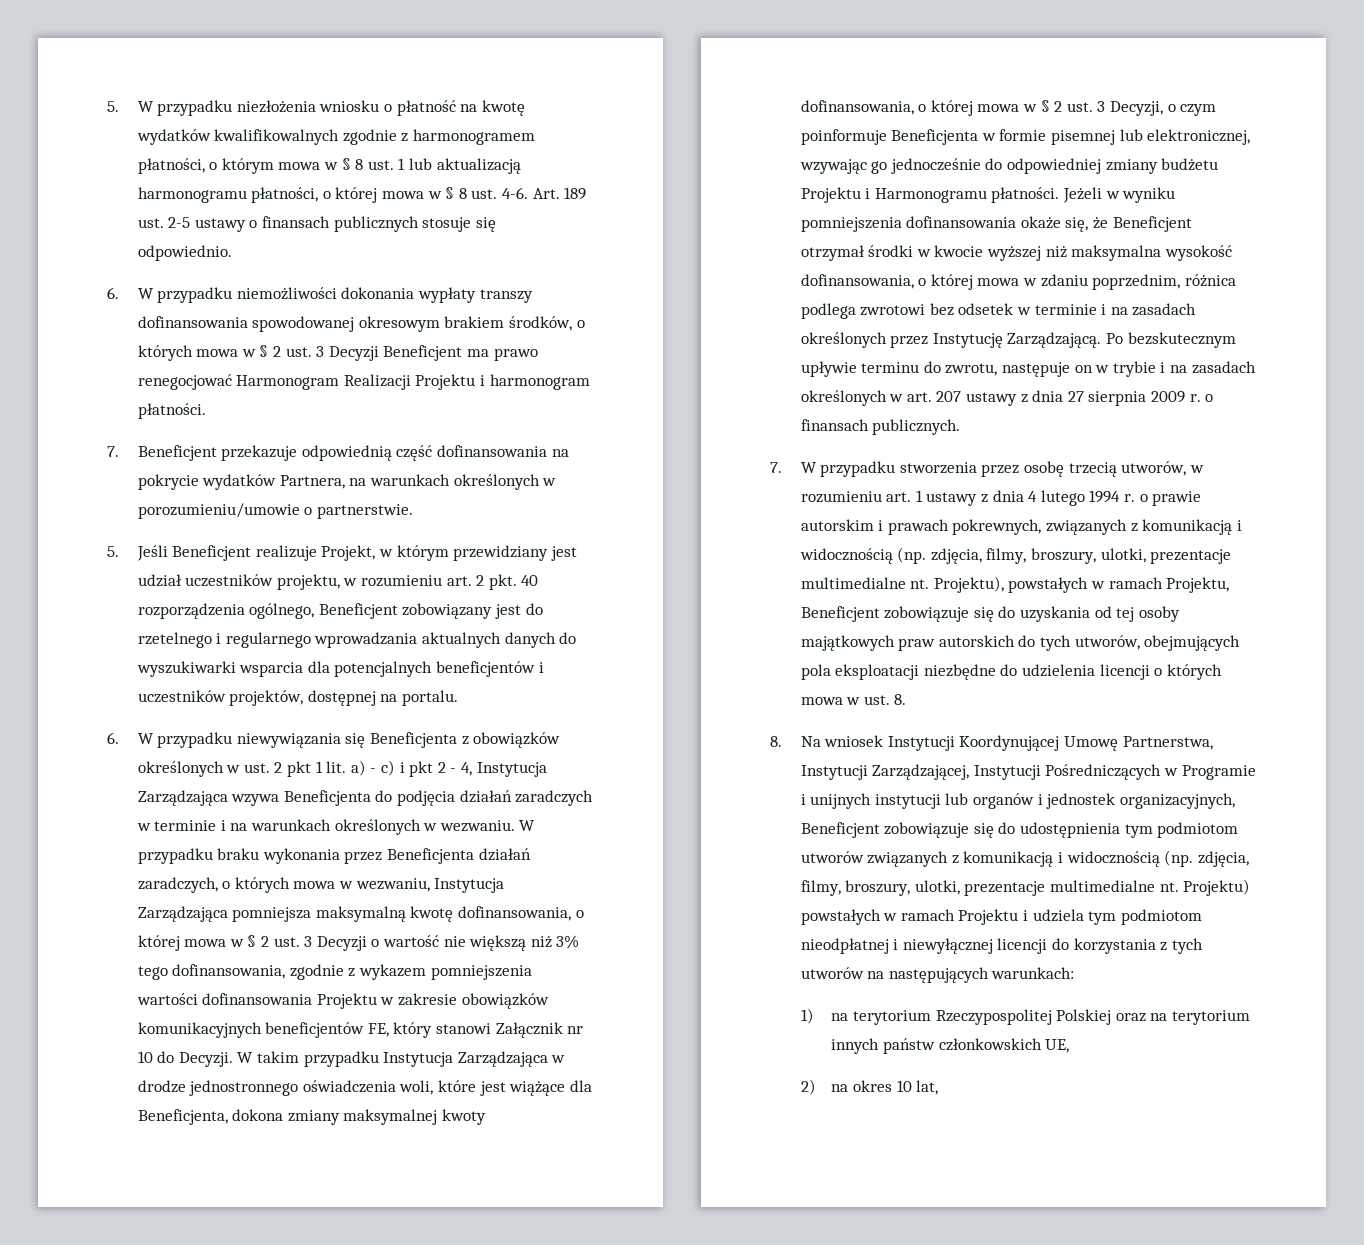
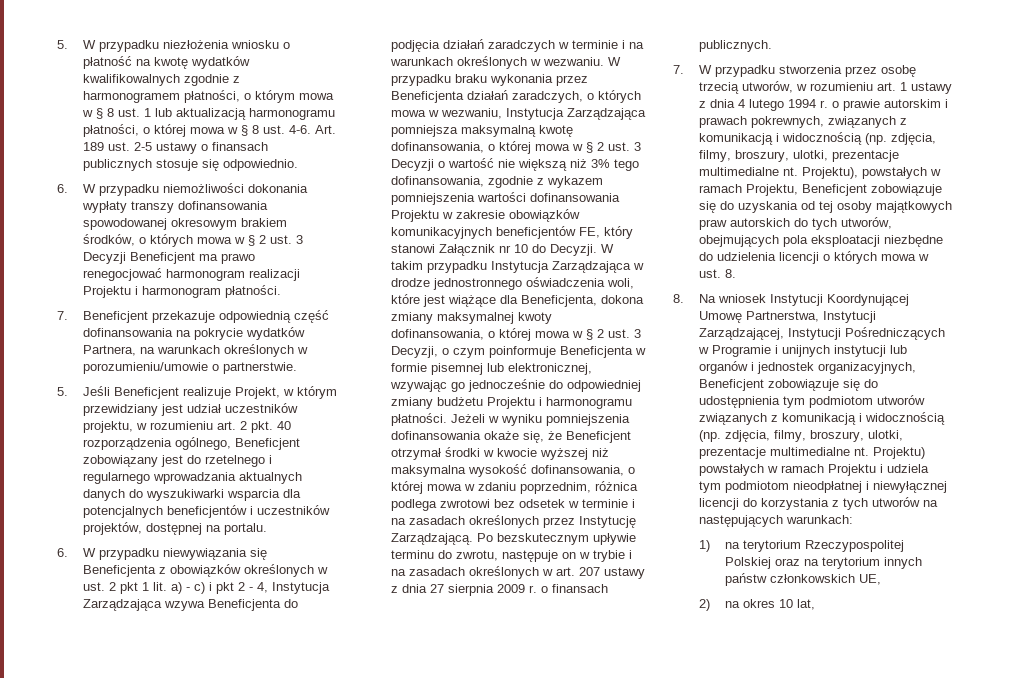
- 6. W przypadku niemożliwości dokonania wypłaty transzy dofinansowania spowodowanej okresowym brakiem środków, o których mowa w § 2 ust. 3 Decyzji Beneficjent ma prawo renegocjować Harmonogram Realizacji Projektu i harmonogram płatności.
+ 6. W przypadku niemożliwości dokonania wypłaty transzy dofinansowania spowodowanej okresowym brakiem środków, o których mowa w § 2 ust. 3 Decyzji Beneficjent ma prawo renegocjować harmonogram realizacji Projektu i harmonogram płatności.
- W takim przypadku Instytucja Zarządzająca w drodze jednostronnego oświadczenia woli, które jest wiążące dla Beneficjenta, dokona zmiany maksymalnej kwoty dofinansowania, o której mowa w § 2 ust. 3 Decyzji, o czym poinformuje Beneficjenta w formie pisemnej lub elektronicznej, wzywając go jednocześnie do odpowiedniej zmiany budżetu Projektu i Harmonogramu płatności.
+ W takim przypadku Instytucja Zarządzająca w drodze jednostronnego oświadczenia woli, które jest wiążące dla Beneficjenta, dokona zmiany maksymalnej kwoty dofinansowania, o której mowa w § 2 ust. 3 Decyzji, o czym poinformuje Beneficjenta w formie pisemnej lub elektronicznej, wzywając go jednocześnie do odpowiedniej zmiany budżetu Projektu i harmonogramu płatności.

